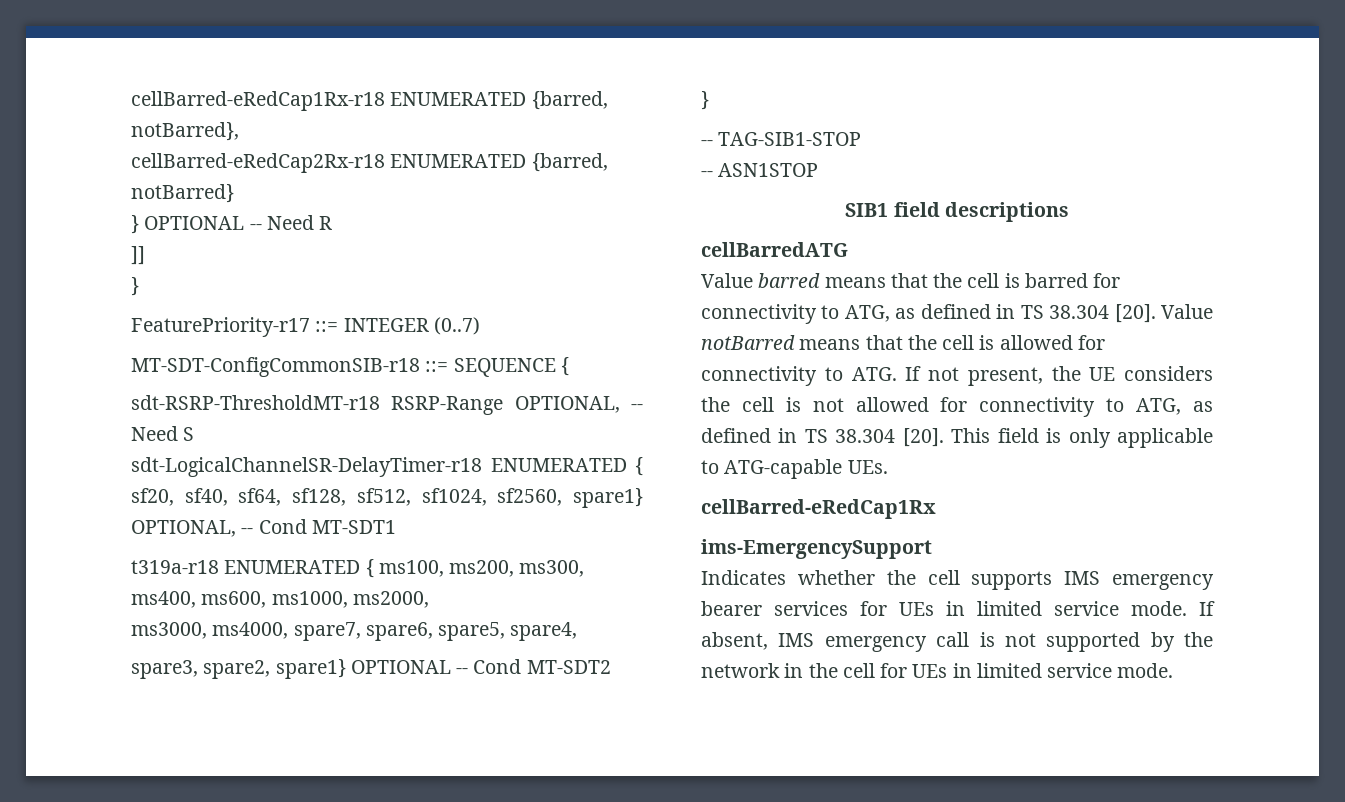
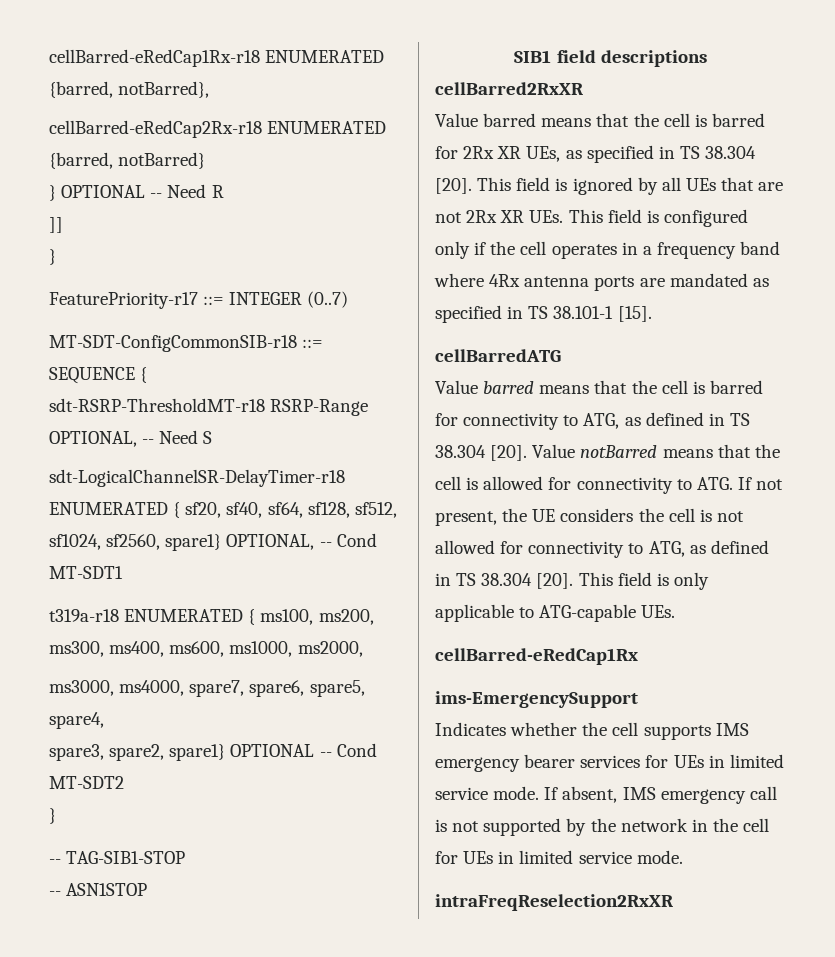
+ cellBarred2RxXR
+ Value barred means that the cell is barred for 2Rx XR UEs, as specified in TS 38.304 [20]. This field is ignored by all UEs that are not 2Rx XR UEs. This field is configured only if the cell operates in a frequency band where 4Rx antenna ports are mandated as specified in TS 38.101-1 [15].
+ intraFreqReselection2RxXR

